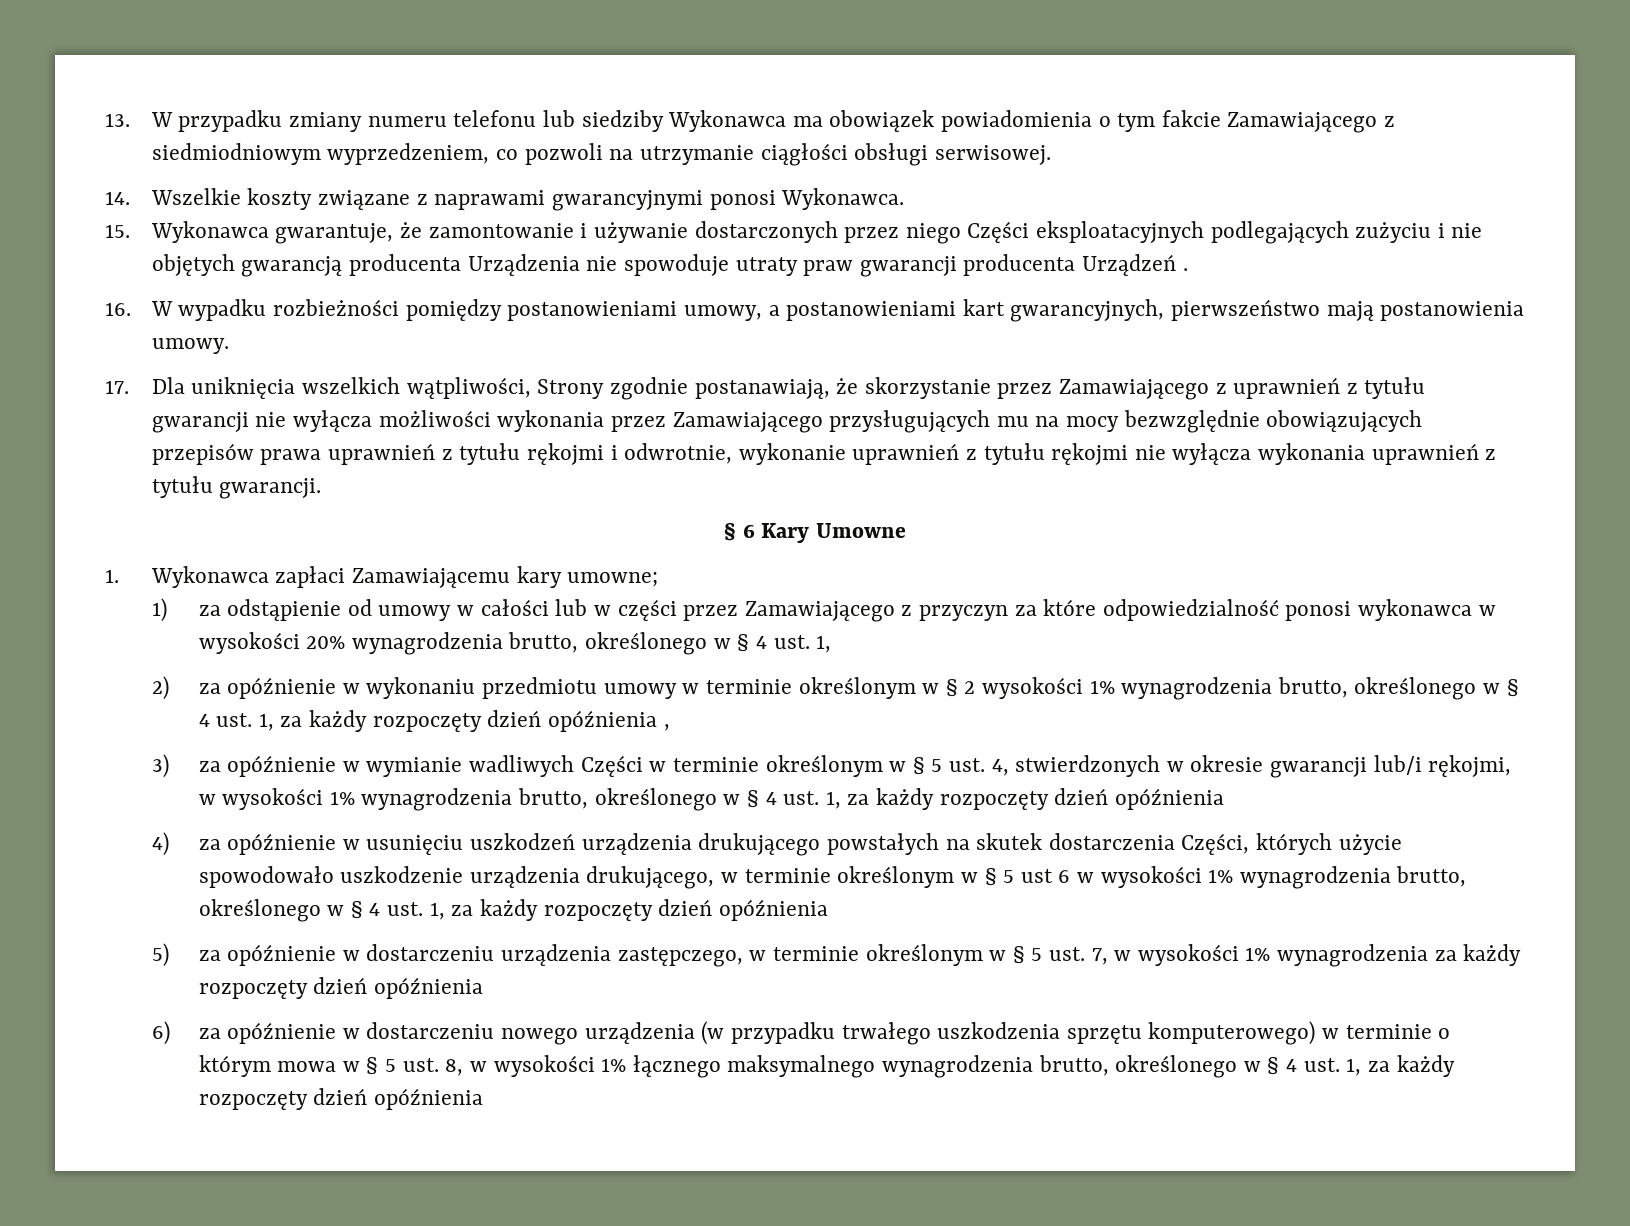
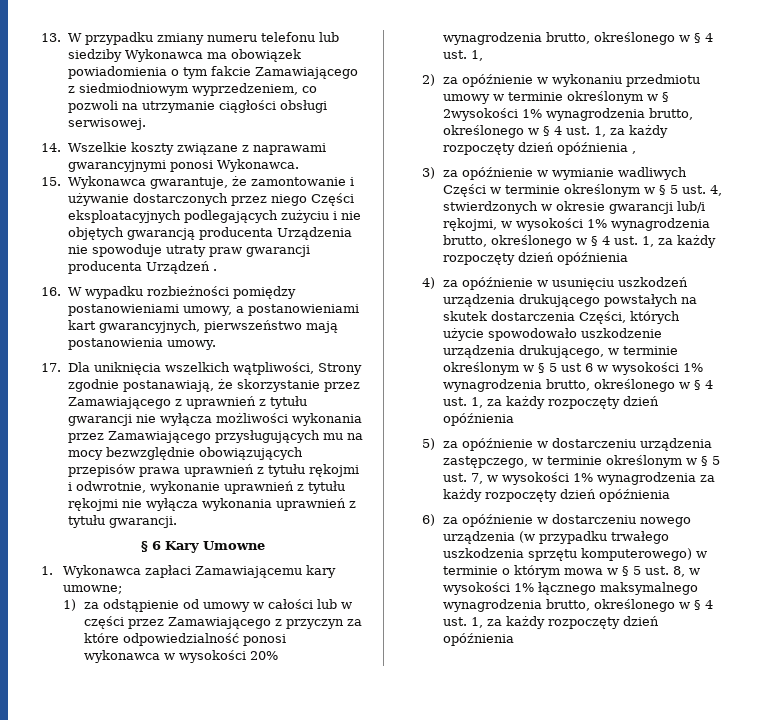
- 2) za opóźnienie w wykonaniu przedmiotu umowy w terminie określonym w § 2 wysokości 1% wynagrodzenia brutto, określonego w § 4 ust. 1, za każdy rozpoczęty dzień opóźnienia ,
+ 2) za opóźnienie w wykonaniu przedmiotu umowy w terminie określonym w § 2wysokości 1% wynagrodzenia brutto, określonego w § 4 ust. 1, za każdy rozpoczęty dzień opóźnienia ,

